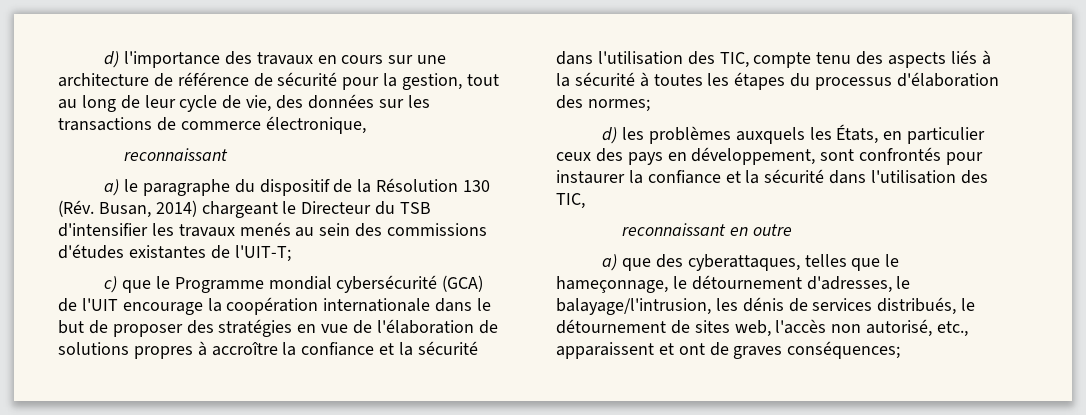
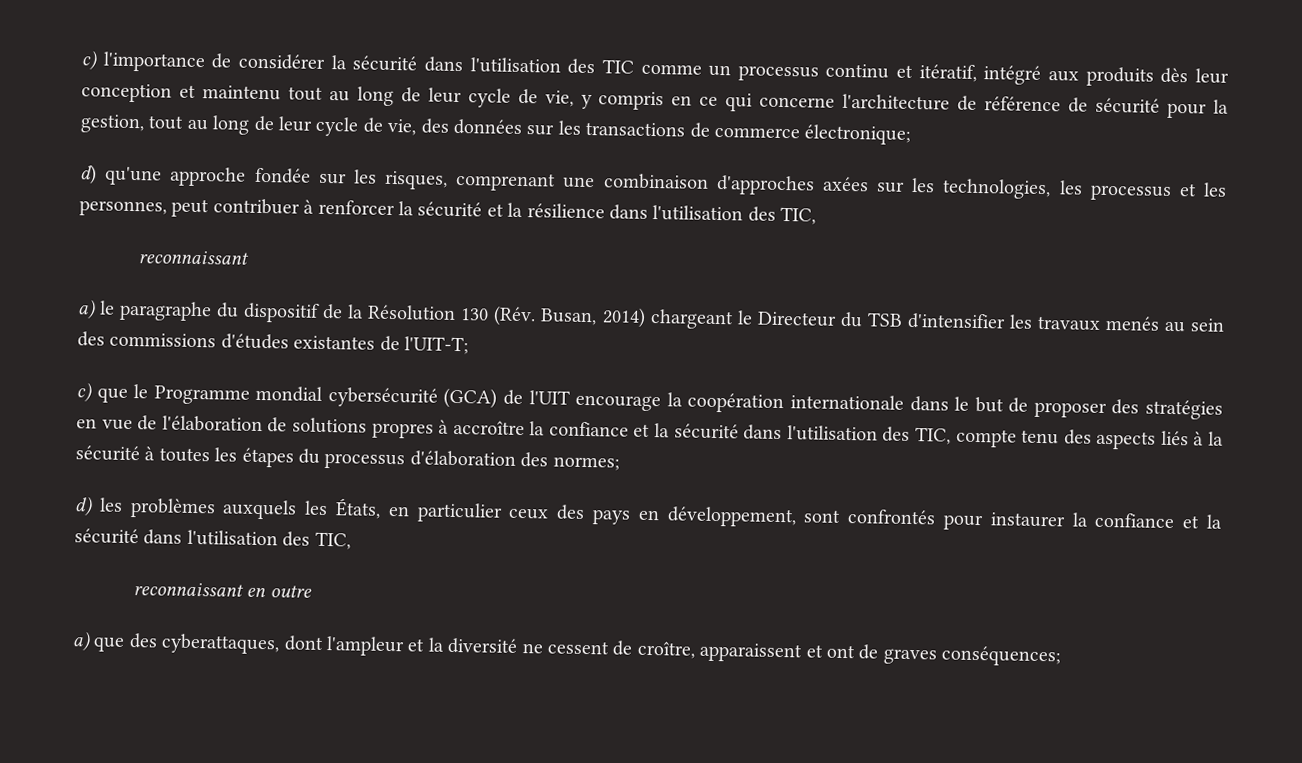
- d) l'importance des travaux en cours sur une architecture de référence de sécurité pour la gestion, tout au long de leur cycle de vie, des données sur les transactions de commerce électronique,
+ c) l'importance de considérer la sécurité dans l'utilisation des TIC comme un processus continu et itératif, intégré aux produits dès leur conception et maintenu tout au long de leur cycle de vie, y compris en ce qui concerne l'architecture de référence de sécurité pour la gestion, tout au long de leur cycle de vie, des données sur les transactions de commerce électronique;
+ d) qu'une approche fondée sur les risques, comprenant une combinaison d'approches axées sur les technologies, les processus et les personnes, peut contribuer à renforcer la sécurité et la résilience dans l'utilisation des TIC,
- a) que des cyberattaques, telles que le hameçonnage, le détournement d'adresses, le balayage/l'intrusion, les dénis de services distribués, le détournement de sites web, l'accès non autorisé, etc., apparaissent et ont de graves conséquences;
+ a) que des cyberattaques, dont l'ampleur et la diversité ne cessent de croître, apparaissent et ont de graves conséquences;

